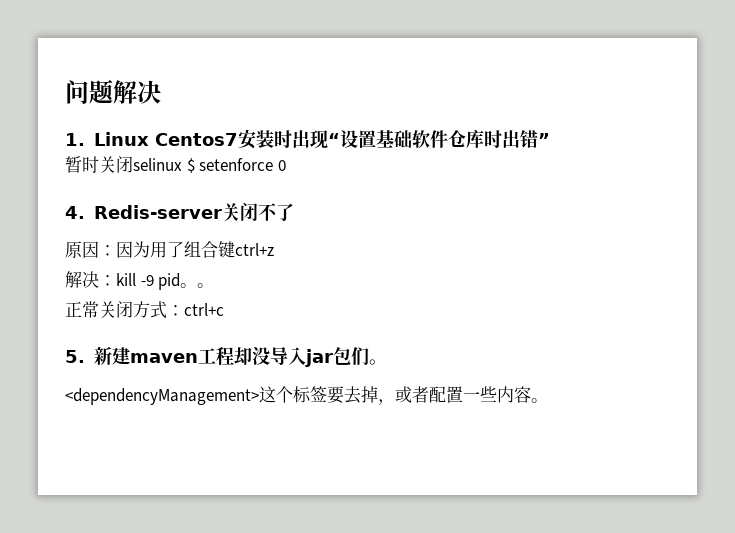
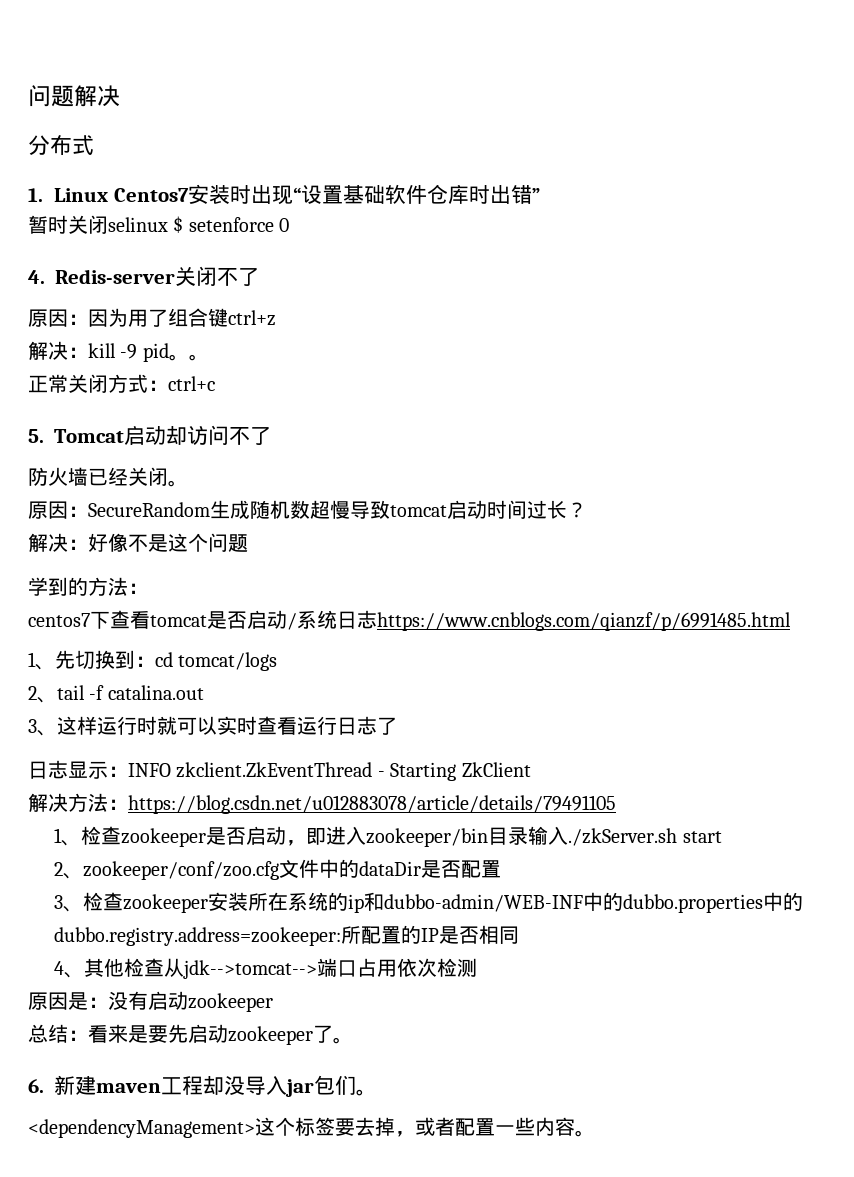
+ 分布式
- 5.新建maven工程却没导入jar包们。
+ 5. Tomcat启动却访问不了
+ 防火墙已经关闭。
+ 原因：SecureRandom生成随机数超慢导致tomcat启动时间过长？
+ 解决：好像不是这个问题
+ 学到的方法：
+ centos7下查看tomcat是否启动/系统日志https://www.cnblogs.com/qianzf/p/6991485.html
+ 1、先切换到：cd tomcat/logs
+ 2、tail -f catalina.out
+ 3、这样运行时就可以实时查看运行日志了
+ 日志显示：INFO zkclient.ZkEventThread - Starting ZkClient
+ 解决方法：https://blog.csdn.net/u012883078/article/details/79491105
+ 1、检查zookeeper是否启动，即进入zookeeper/bin目录输入./zkServer.sh start
+ 2、zookeeper/conf/zoo.cfg文件中的dataDir是否配置
+ 3、检查zookeeper安装所在系统的ip和dubbo-admin/WEB-INF中的dubbo.properties中的dubbo.registry.address=zookeeper:所配置的IP是否相同
+ 4、其他检查从jdk-->tomcat-->端口占用依次检测
+ 原因是：没有启动zookeeper
+ 总结：看来是要先启动zookeeper了。
+ 6.新建maven工程却没导入jar包们。

